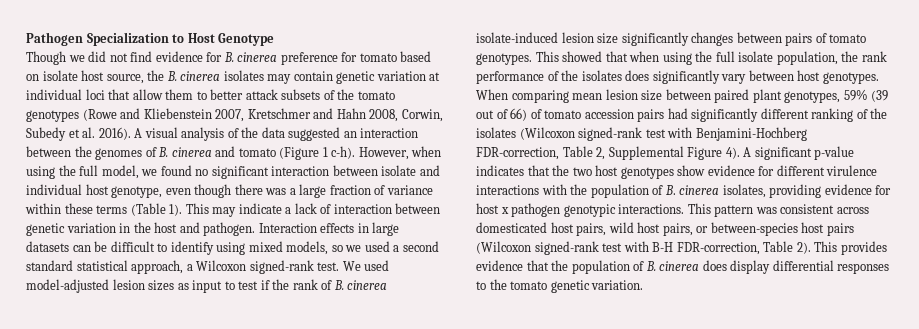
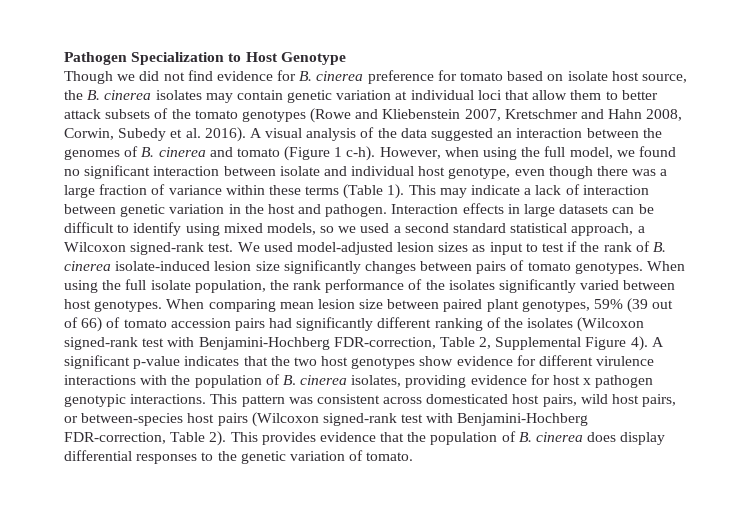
- This showed that when using the full isolate population, the rank performance of the isolates does significantly vary between host genotypes.
+ When using the full isolate population, the rank performance of the isolates significantly varied between host genotypes.
- This pattern was consistent across domesticated host pairs, wild host pairs, or between-species host pairs (Wilcoxon signed-rank test with B-H FDR-correction, Table 2).
+ This pattern was consistent across domesticated host pairs, wild host pairs, or between-species host pairs (Wilcoxon signed-rank test with Benjamini-Hochberg FDR-correction, Table 2).
- This provides evidence that the population of B. cinerea does display differential responses to the tomato genetic variation.
+ This provides evidence that the population of B. cinerea does display differential responses to the genetic variation of tomato.

